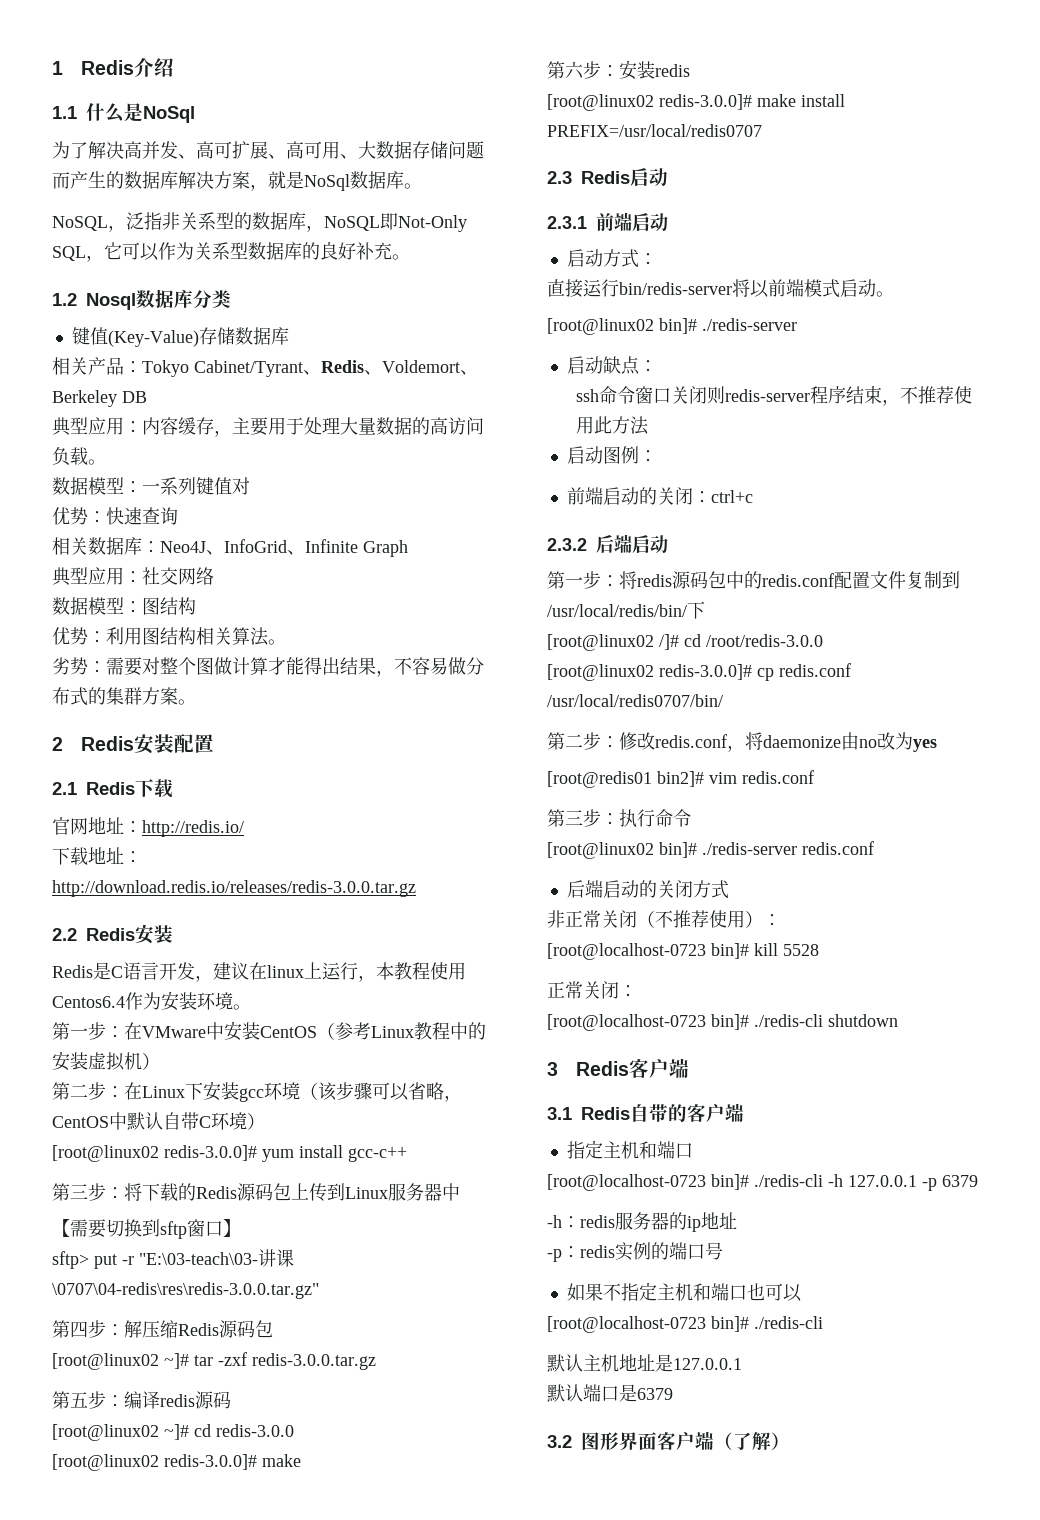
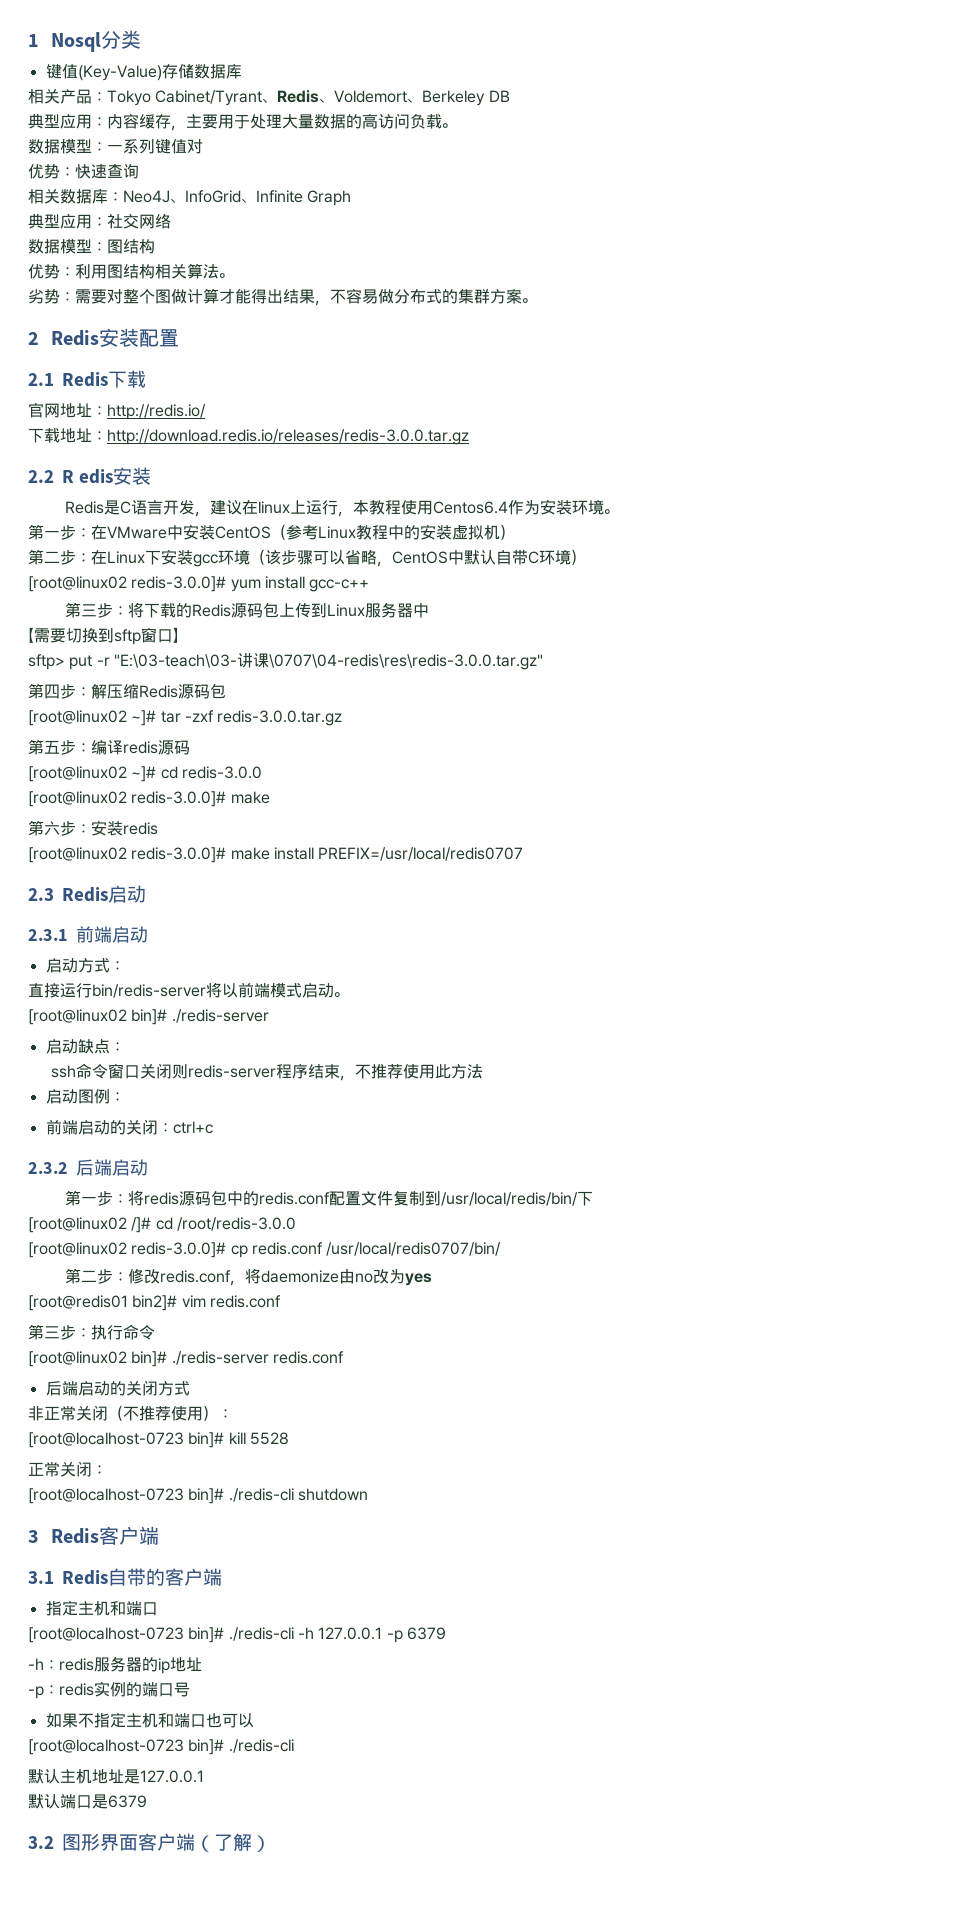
- 1 Redis介绍
- 1.1什么是NoSql
- 为了解决高并发、高可扩展、高可用、大数据存储问题而产生的数据库解决方案，就是NoSql数据库。
- NoSQL，泛指非关系型的数据库，NoSQL即Not-Only SQL，它可以作为关系型数据库的良好补充。
- 1.2 Nosql数据库分类
+ 1 Nosql分类
- 2.2 Redis安装
+ 2.2 R edis安装

